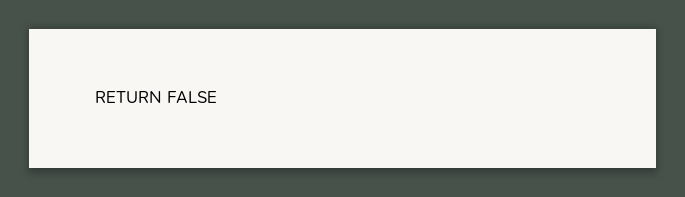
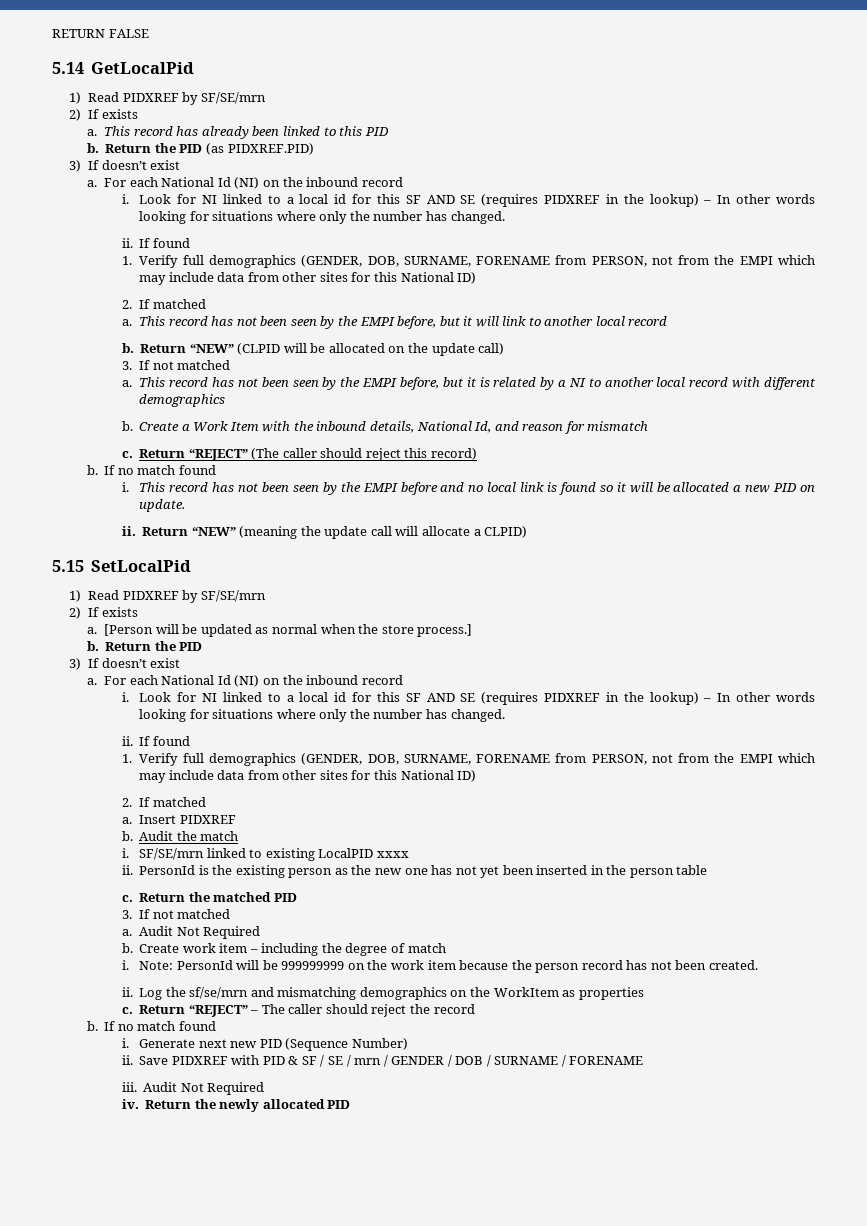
+ 5.14 GetLocalPid
+ 1) Read PIDXREF by SF/SE/mrn
+ 2) If exists
+ a. This record has already been linked to this PID
+ b. Return the PID (as PIDXREF.PID)
+ 3) If doesn’t exist
+ a. For each National Id (NI) on the inbound record
+ i. Look for NI linked to a local id for this SF AND SE (requires PIDXREF in the lookup) – In other words looking for situations where only the number has changed.
+ ii. If found
+ 1. Verify full demographics (GENDER, DOB, SURNAME, FORENAME from PERSON, not from the EMPI which may include data from other sites for this National ID)
+ 2. If matched
+ a. This record has not been seen by the EMPI before, but it will link to another local record
+ b. Return “NEW” (CLPID will be allocated on the update call)
+ 3. If not matched
+ a. This record has not been seen by the EMPI before, but it is related by a NI to another local record with different demographics
+ b. Create a Work Item with the inbound details, National Id, and reason for mismatch
+ c. Return “REJECT” (The caller should reject this record)
+ b. If no match found
+ i. This record has not been seen by the EMPI before and no local link is found so it will be allocated a new PID on update.
+ ii. Return “NEW” (meaning the update call will allocate a CLPID)
+ 5.15 SetLocalPid
+ 1) Read PIDXREF by SF/SE/mrn
+ 2) If exists
+ a. [Person will be updated as normal when the store process.]
+ b. Return the PID
+ 3) If doesn’t exist
+ a. For each National Id (NI) on the inbound record
+ i. Look for NI linked to a local id for this SF AND SE (requires PIDXREF in the lookup) – In other words looking for situations where only the number has changed.
+ ii. If found
+ 1. Verify full demographics (GENDER, DOB, SURNAME, FORENAME from PERSON, not from the EMPI which may include data from other sites for this National ID)
+ 2. If matched
+ a. Insert PIDXREF
+ b. Audit the match
+ i. SF/SE/mrn linked to existing LocalPID xxxx
+ ii. PersonId is the existing person as the new one has not yet been inserted in the person table
+ c. Return the matched PID
+ 3. If not matched
+ a. Audit Not Required
+ b. Create work item – including the degree of match
+ i. Note: PersonId will be 999999999 on the work item because the person record has not been created.
+ ii. Log the sf/se/mrn and mismatching demographics on the WorkItem as properties
+ c. Return “REJECT” – The caller should reject the record
+ b. If no match found
+ i. Generate next new PID (Sequence Number)
+ ii. Save PIDXREF with PID & SF / SE / mrn / GENDER / DOB / SURNAME / FORENAME
+ iii. Audit Not Required
+ iv. Return the newly allocated PID

